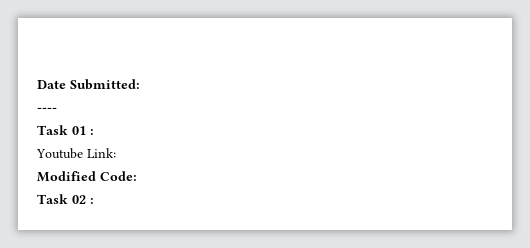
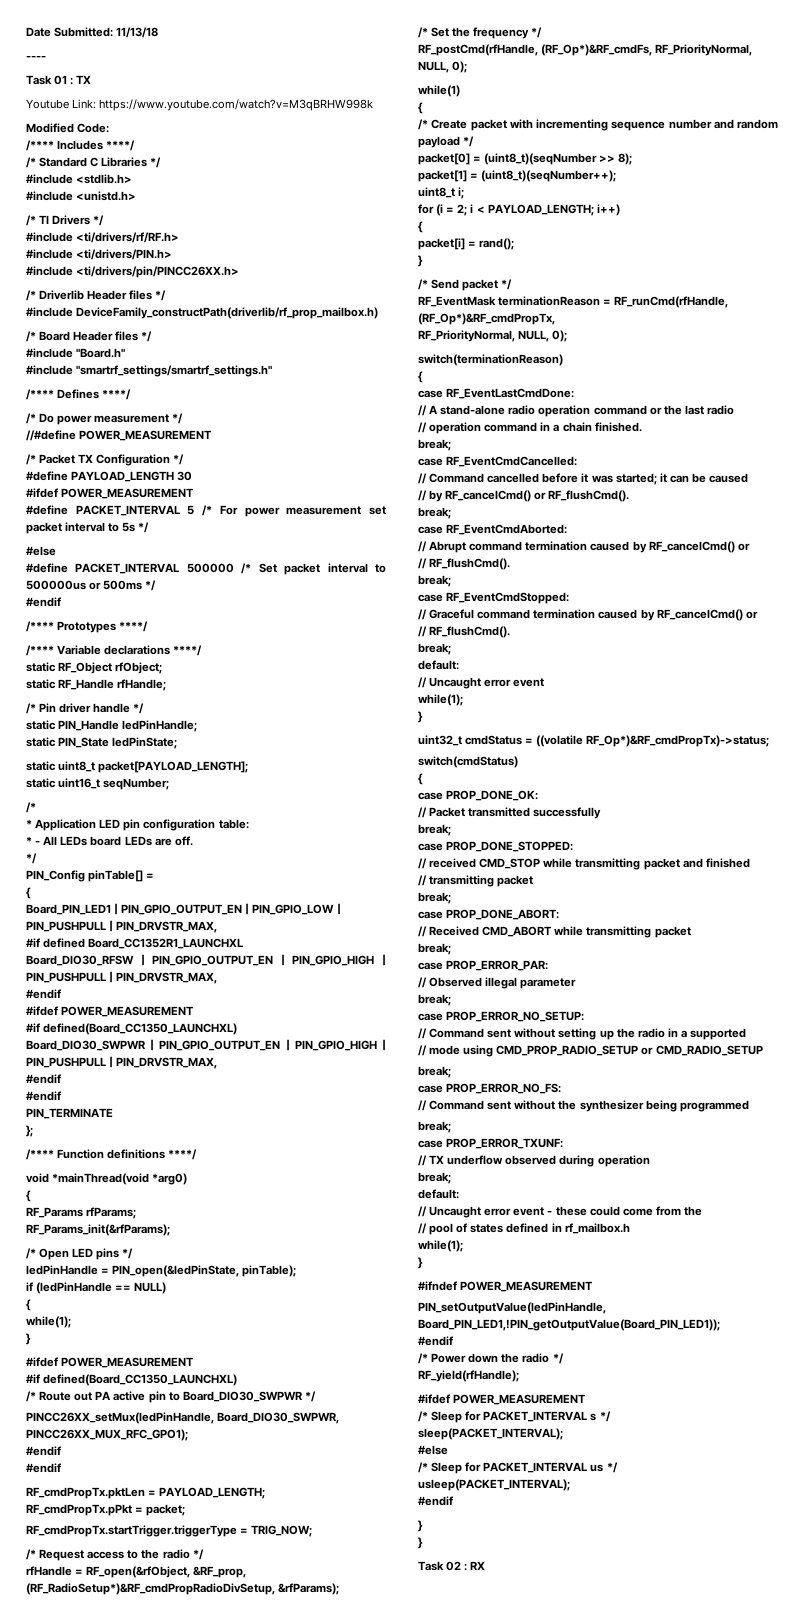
- Date Submitted:
+ Date Submitted: 11/13/18
- Task 01 :
+ Task 01 : TX
- Youtube Link:
+ Youtube Link: https://www.youtube.com/watch?v=M3qBRHW998k
+ /**** Includes ****/
+ /* Standard C Libraries */
+ #include <stdlib.h>
+ #include <unistd.h>
+ /* TI Drivers */
+ #include <ti/drivers/rf/RF.h>
+ #include <ti/drivers/PIN.h>
+ #include <ti/drivers/pin/PINCC26XX.h>
+ /* Driverlib Header files */
+ #include DeviceFamily_constructPath(driverlib/rf_prop_mailbox.h)
+ /* Board Header files */
+ #include "Board.h"
+ #include "smartrf_settings/smartrf_settings.h"
+ /**** Defines ****/
+ /* Do power measurement */
+ //#define POWER_MEASUREMENT
+ /* Packet TX Configuration */
+ #define PAYLOAD_LENGTH 30
+ #ifdef POWER_MEASUREMENT
+ #define PACKET_INTERVAL 5 /* For power measurement set packet interval to 5s */
+ #else
+ #define PACKET_INTERVAL 500000 /* Set packet interval to 500000us or 500ms */
+ #endif
+ /**** Prototypes ****/
+ /**** Variable declarations ****/
+ static RF_Object rfObject;
+ static RF_Handle rfHandle;
+ /* Pin driver handle */
+ static PIN_Handle ledPinHandle;
+ static PIN_State ledPinState;
+ static uint8_t packet[PAYLOAD_LENGTH];
+ static uint16_t seqNumber;
+ /*
+ * Application LED pin configuration table:
+ * - All LEDs board LEDs are off.
+ */
+ PIN_Config pinTable[] =
+ {
+ Board_PIN_LED1 | PIN_GPIO_OUTPUT_EN | PIN_GPIO_LOW | PIN_PUSHPULL | PIN_DRVSTR_MAX,
+ #if defined Board_CC1352R1_LAUNCHXL
+ Board_DIO30_RFSW | PIN_GPIO_OUTPUT_EN | PIN_GPIO_HIGH | PIN_PUSHPULL | PIN_DRVSTR_MAX,
+ #endif
+ #ifdef POWER_MEASUREMENT
+ #if defined(Board_CC1350_LAUNCHXL)
+ Board_DIO30_SWPWR | PIN_GPIO_OUTPUT_EN | PIN_GPIO_HIGH | PIN_PUSHPULL | PIN_DRVSTR_MAX,
+ #endif
+ #endif
+ PIN_TERMINATE
+ };
+ /**** Function definitions ****/
+ void *mainThread(void *arg0)
+ {
+ RF_Params rfParams;
+ RF_Params_init(&rfParams);
+ /* Open LED pins */
+ ledPinHandle = PIN_open(&ledPinState, pinTable);
+ if (ledPinHandle == NULL)
+ {
+ while(1);
+ }
+ #ifdef POWER_MEASUREMENT
+ #if defined(Board_CC1350_LAUNCHXL)
+ /* Route out PA active pin to Board_DIO30_SWPWR */
+ PINCC26XX_setMux(ledPinHandle, Board_DIO30_SWPWR, PINCC26XX_MUX_RFC_GPO1);
+ #endif
+ #endif
+ RF_cmdPropTx.pktLen = PAYLOAD_LENGTH;
+ RF_cmdPropTx.pPkt = packet;
+ RF_cmdPropTx.startTrigger.triggerType = TRIG_NOW;
+ /* Request access to the radio */
+ rfHandle = RF_open(&rfObject, &RF_prop, (RF_RadioSetup*)&RF_cmdPropRadioDivSetup, &rfParams);
+ /* Set the frequency */
+ RF_postCmd(rfHandle, (RF_Op*)&RF_cmdFs, RF_PriorityNormal, NULL, 0);
+ while(1)
+ {
+ /* Create packet with incrementing sequence number and random payload */
+ packet[0] = (uint8_t)(seqNumber >> 8);
+ packet[1] = (uint8_t)(seqNumber++);
+ uint8_t i;
+ for (i = 2; i < PAYLOAD_LENGTH; i++)
+ {
+ packet[i] = rand();
+ }
+ /* Send packet */
+ RF_EventMask terminationReason = RF_runCmd(rfHandle, (RF_Op*)&RF_cmdPropTx,
+ RF_PriorityNormal, NULL, 0);
+ switch(terminationReason)
+ {
+ case RF_EventLastCmdDone:
+ // A stand-alone radio operation command or the last radio
+ // operation command in a chain finished.
+ break;
+ case RF_EventCmdCancelled:
+ // Command cancelled before it was started; it can be caused
+ // by RF_cancelCmd() or RF_flushCmd().
+ break;
+ case RF_EventCmdAborted:
+ // Abrupt command termination caused by RF_cancelCmd() or
+ // RF_flushCmd().
+ break;
+ case RF_EventCmdStopped:
+ // Graceful command termination caused by RF_cancelCmd() or
+ // RF_flushCmd().
+ break;
+ default:
+ // Uncaught error event
+ while(1);
+ }
+ uint32_t cmdStatus = ((volatile RF_Op*)&RF_cmdPropTx)->status;
+ switch(cmdStatus)
+ {
+ case PROP_DONE_OK:
+ // Packet transmitted successfully
+ break;
+ case PROP_DONE_STOPPED:
+ // received CMD_STOP while transmitting packet and finished
+ // transmitting packet
+ break;
+ case PROP_DONE_ABORT:
+ // Received CMD_ABORT while transmitting packet
+ break;
+ case PROP_ERROR_PAR:
+ // Observed illegal parameter
+ break;
+ case PROP_ERROR_NO_SETUP:
+ // Command sent without setting up the radio in a supported
+ // mode using CMD_PROP_RADIO_SETUP or CMD_RADIO_SETUP
+ break;
+ case PROP_ERROR_NO_FS:
+ // Command sent without the synthesizer being programmed
+ break;
+ case PROP_ERROR_TXUNF:
+ // TX underflow observed during operation
+ break;
+ default:
+ // Uncaught error event - these could come from the
+ // pool of states defined in rf_mailbox.h
+ while(1);
+ }
+ #ifndef POWER_MEASUREMENT
+ PIN_setOutputValue(ledPinHandle, Board_PIN_LED1,!PIN_getOutputValue(Board_PIN_LED1));
+ #endif
+ /* Power down the radio */
+ RF_yield(rfHandle);
+ #ifdef POWER_MEASUREMENT
+ /* Sleep for PACKET_INTERVAL s */
+ sleep(PACKET_INTERVAL);
+ #else
+ /* Sleep for PACKET_INTERVAL us */
+ usleep(PACKET_INTERVAL);
+ #endif
+ }
+ }
- Task 02 :
+ Task 02 : RX

